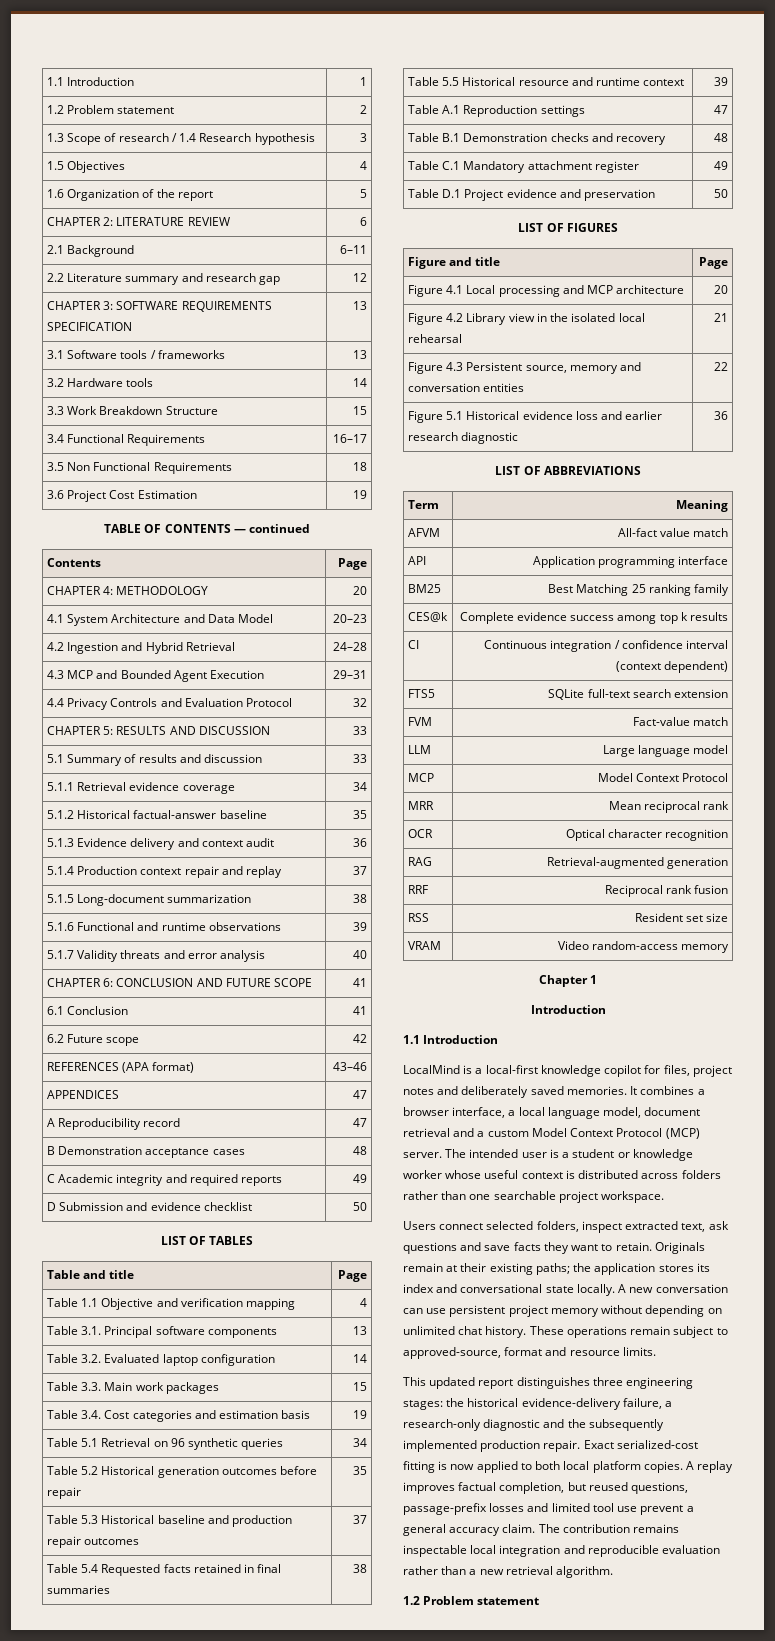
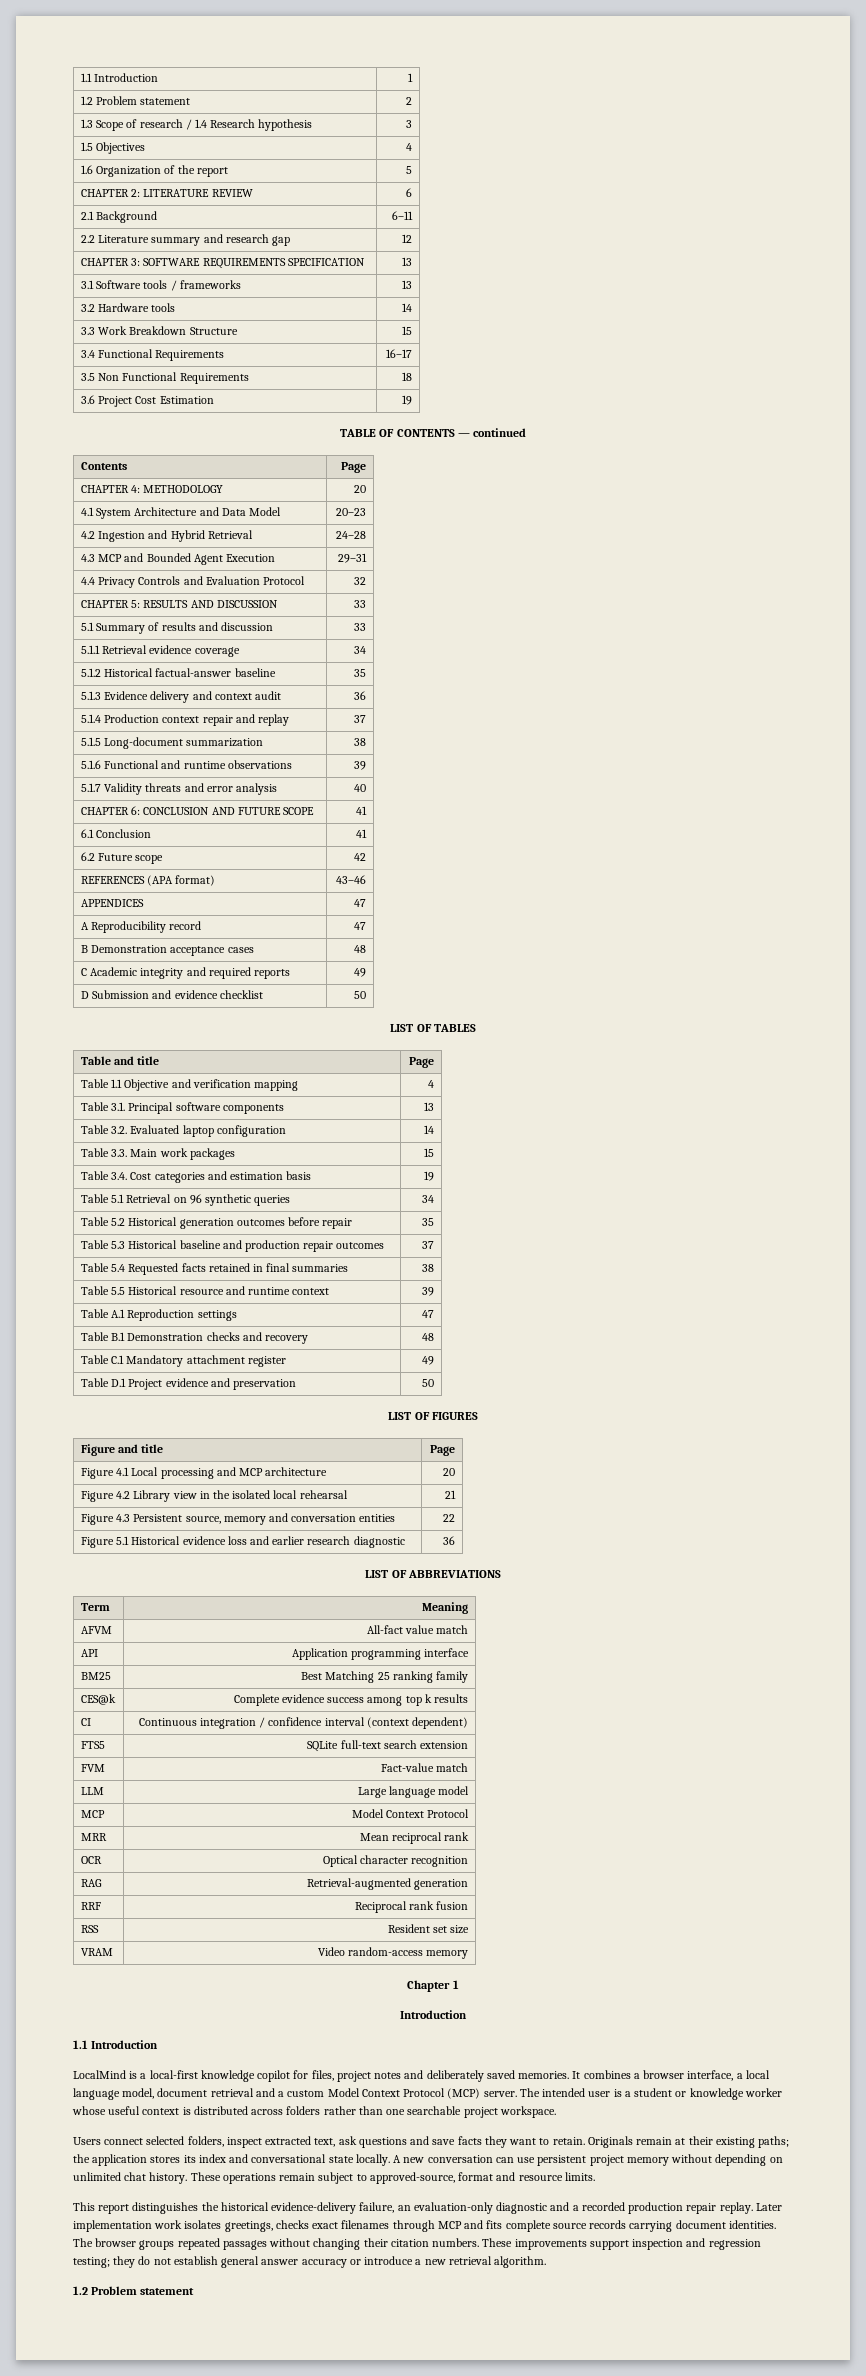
- This updated report distinguishes three engineering stages: the historical evidence-delivery failure, a research-only diagnostic and the subsequently implemented production repair. Exact serialized-cost fitting is now applied to both local platform copies. A replay improves factual completion, but reused questions, passage-prefix losses and limited tool use prevent a general accuracy claim. The contribution remains inspectable local integration and reproducible evaluation rather than a new retrieval algorithm.
+ This report distinguishes the historical evidence-delivery failure, an evaluation-only diagnostic and a recorded production repair replay. Later implementation work isolates greetings, checks exact filenames through MCP and fits complete source records carrying document identities. The browser groups repeated passages without changing their citation numbers. These improvements support inspection and regression testing; they do not establish general answer accuracy or introduce a new retrieval algorithm.

